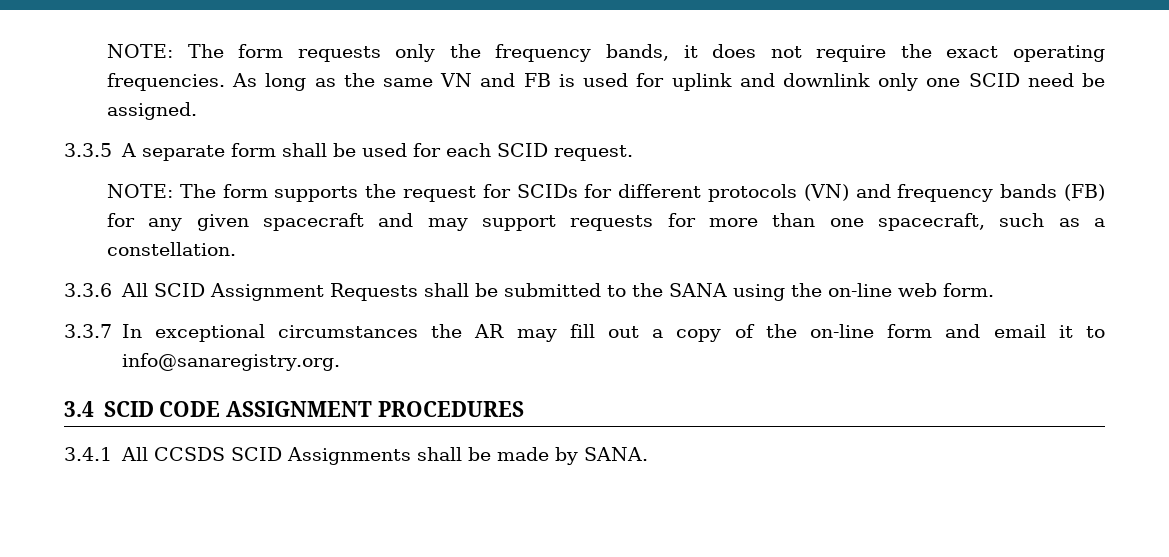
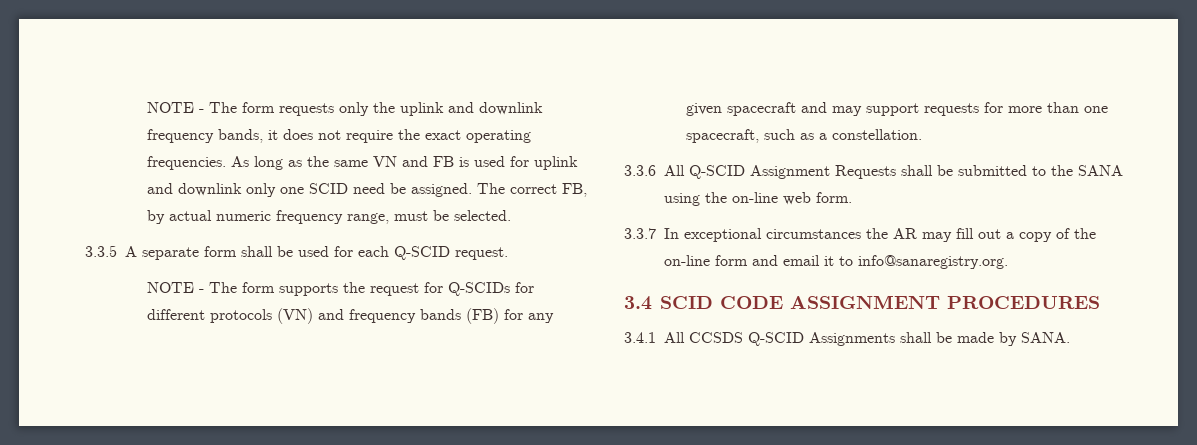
- NOTE: The form requests only the frequency bands, it does not require the exact operating frequencies.
+ NOTE - The form requests only the uplink and downlink frequency bands, it does not require the exact operating frequencies.
+ The correct FB, by actual numeric frequency range, must be selected.
- 3.3.5 A separate form shall be used for each SCID request.
+ 3.3.5 A separate form shall be used for each Q-SCID request.
- NOTE: The form supports the request for SCIDs for different protocols (VN) and frequency bands (FB) for any given spacecraft and may support requests for more than one spacecraft, such as a constellation.
+ NOTE - The form supports the request for Q-SCIDs for different protocols (VN) and frequency bands (FB) for any given spacecraft and may support requests for more than one spacecraft, such as a constellation.
- 3.3.6 All SCID Assignment Requests shall be submitted to the SANA using the on-line web form.
+ 3.3.6 All Q-SCID Assignment Requests shall be submitted to the SANA using the on-line web form.
- 3.4.1 All CCSDS SCID Assignments shall be made by SANA.
+ 3.4.1 All CCSDS Q-SCID Assignments shall be made by SANA.

